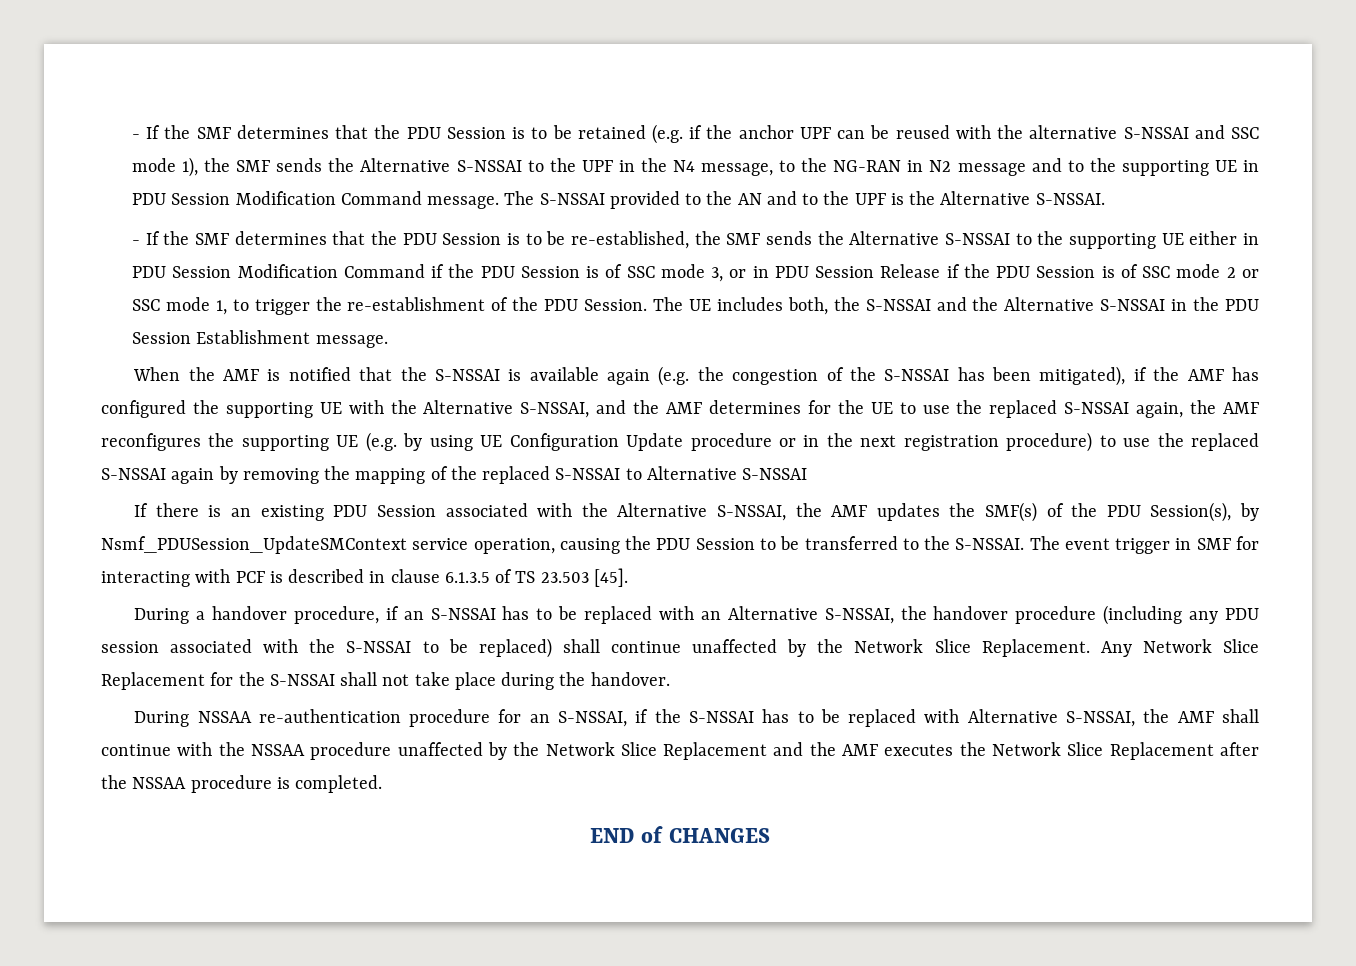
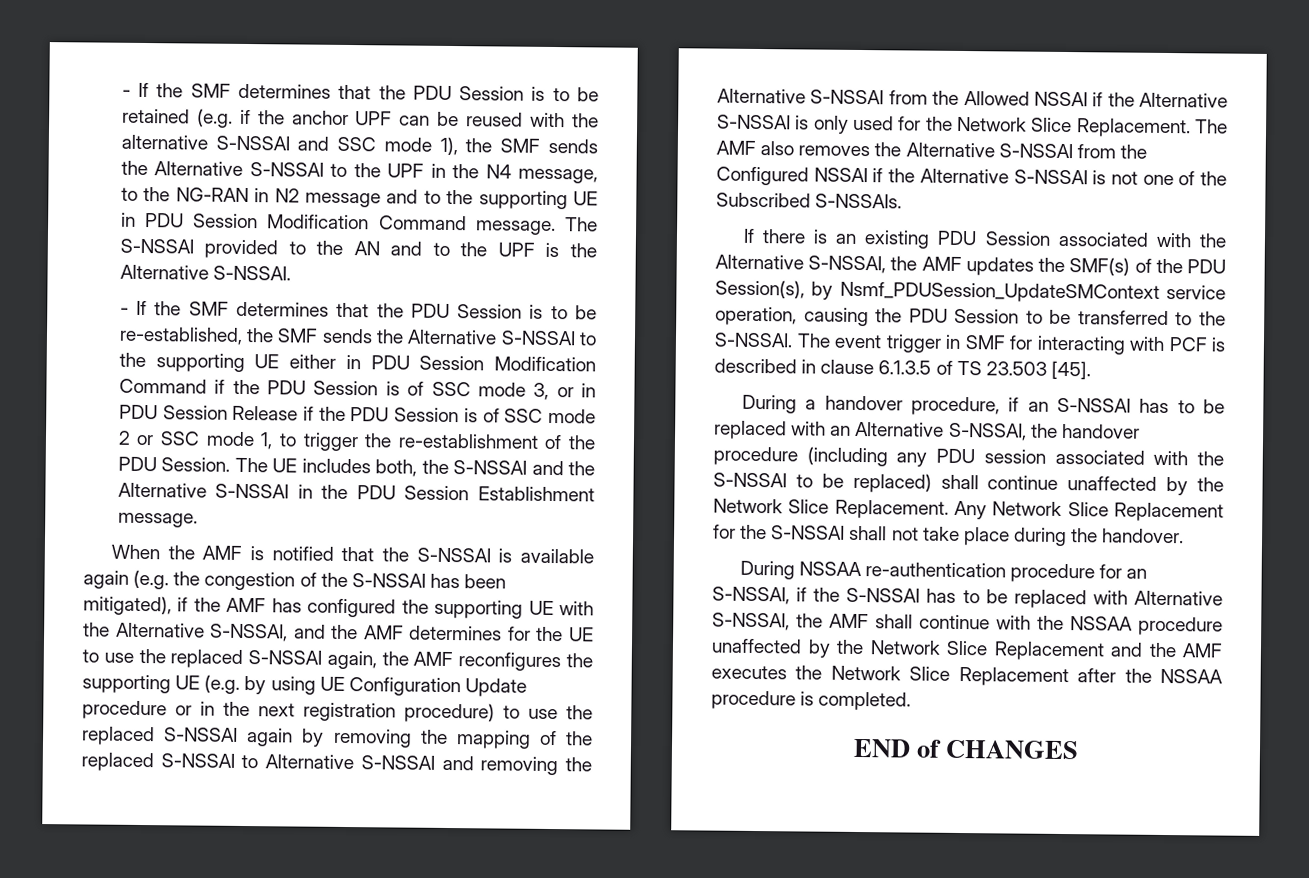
- When the AMF is notified that the S-NSSAI is available again (e.g. the congestion of the S-NSSAI has been mitigated), if the AMF has configured the supporting UE with the Alternative S-NSSAI, and the AMF determines for the UE to use the replaced S-NSSAI again, the AMF reconfigures the supporting UE (e.g. by using UE Configuration Update procedure or in the next registration procedure) to use the replaced S-NSSAI again by removing the mapping of the replaced S-NSSAI to Alternative S-NSSAI
+ When the AMF is notified that the S-NSSAI is available again (e.g. the congestion of the S-NSSAI has been mitigated), if the AMF has configured the supporting UE with the Alternative S-NSSAI, and the AMF determines for the UE to use the replaced S-NSSAI again, the AMF reconfigures the supporting UE (e.g. by using UE Configuration Update procedure or in the next registration procedure) to use the replaced S-NSSAI again by removing the mapping of the replaced S-NSSAI to Alternative S-NSSAI and removing the Alternative S-NSSAI from the Allowed NSSAI if the Alternative S-NSSAI is only used for the Network Slice Replacement. The AMF also removes the Alternative S-NSSAI from the Configured NSSAI if the Alternative S-NSSAI is not one of the Subscribed S-NSSAIs.

